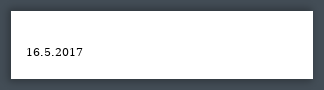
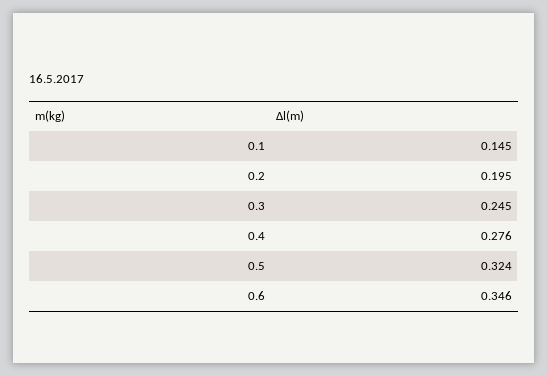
+ m(kg) | Δl(m)
+ 0.1 | 0.145
+ 0.2 | 0.195
+ 0.3 | 0.245
+ 0.4 | 0.276
+ 0.5 | 0.324
+ 0.6 | 0.346

